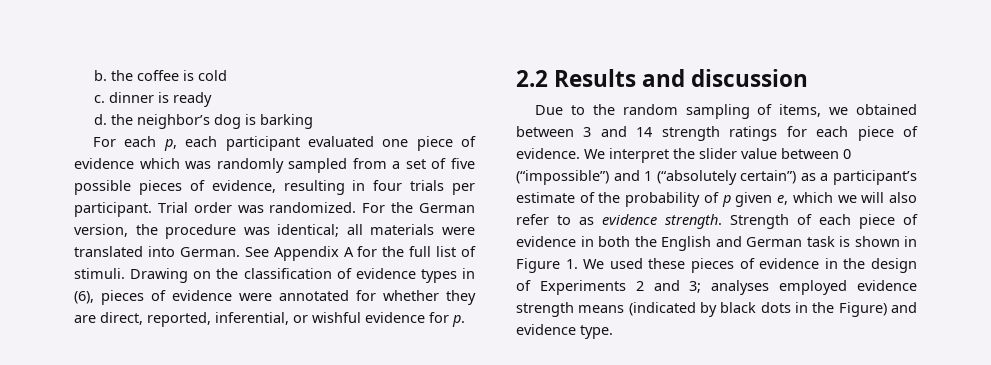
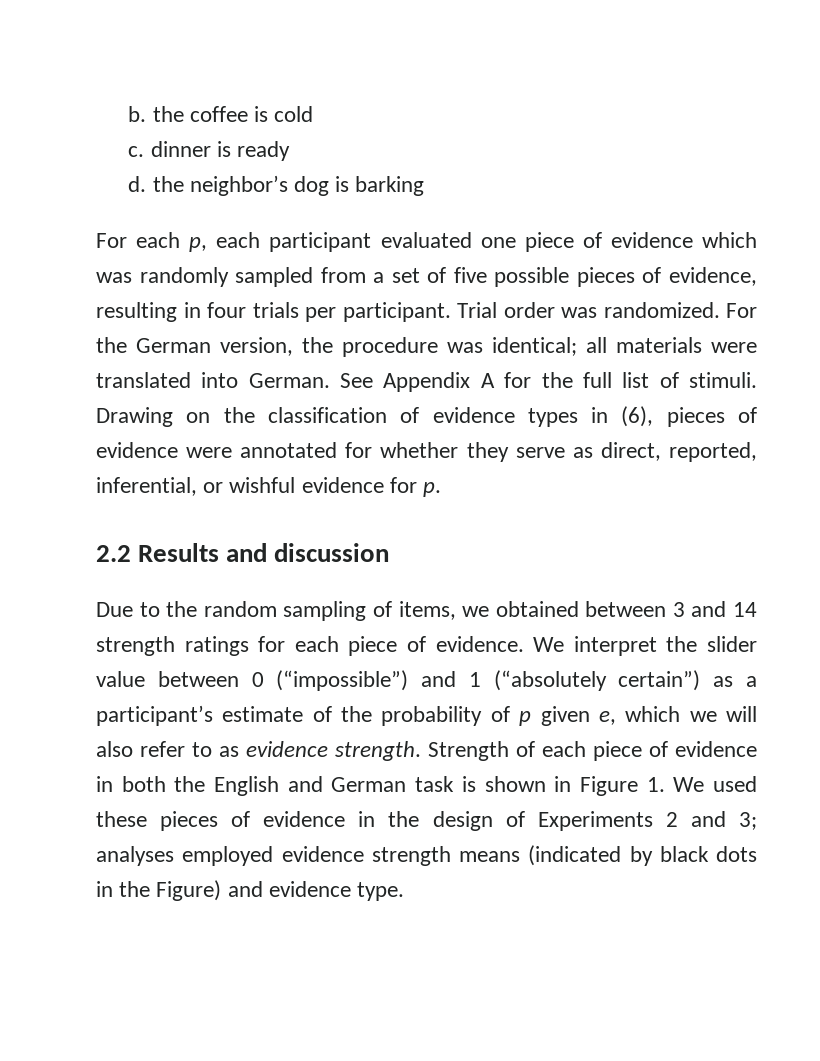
- Drawing on the classification of evidence types in (6), pieces of evidence were annotated for whether they are direct, reported, inferential, or wishful evidence for p.
+ Drawing on the classification of evidence types in (6), pieces of evidence were annotated for whether they serve as direct, reported, inferential, or wishful evidence for p.

